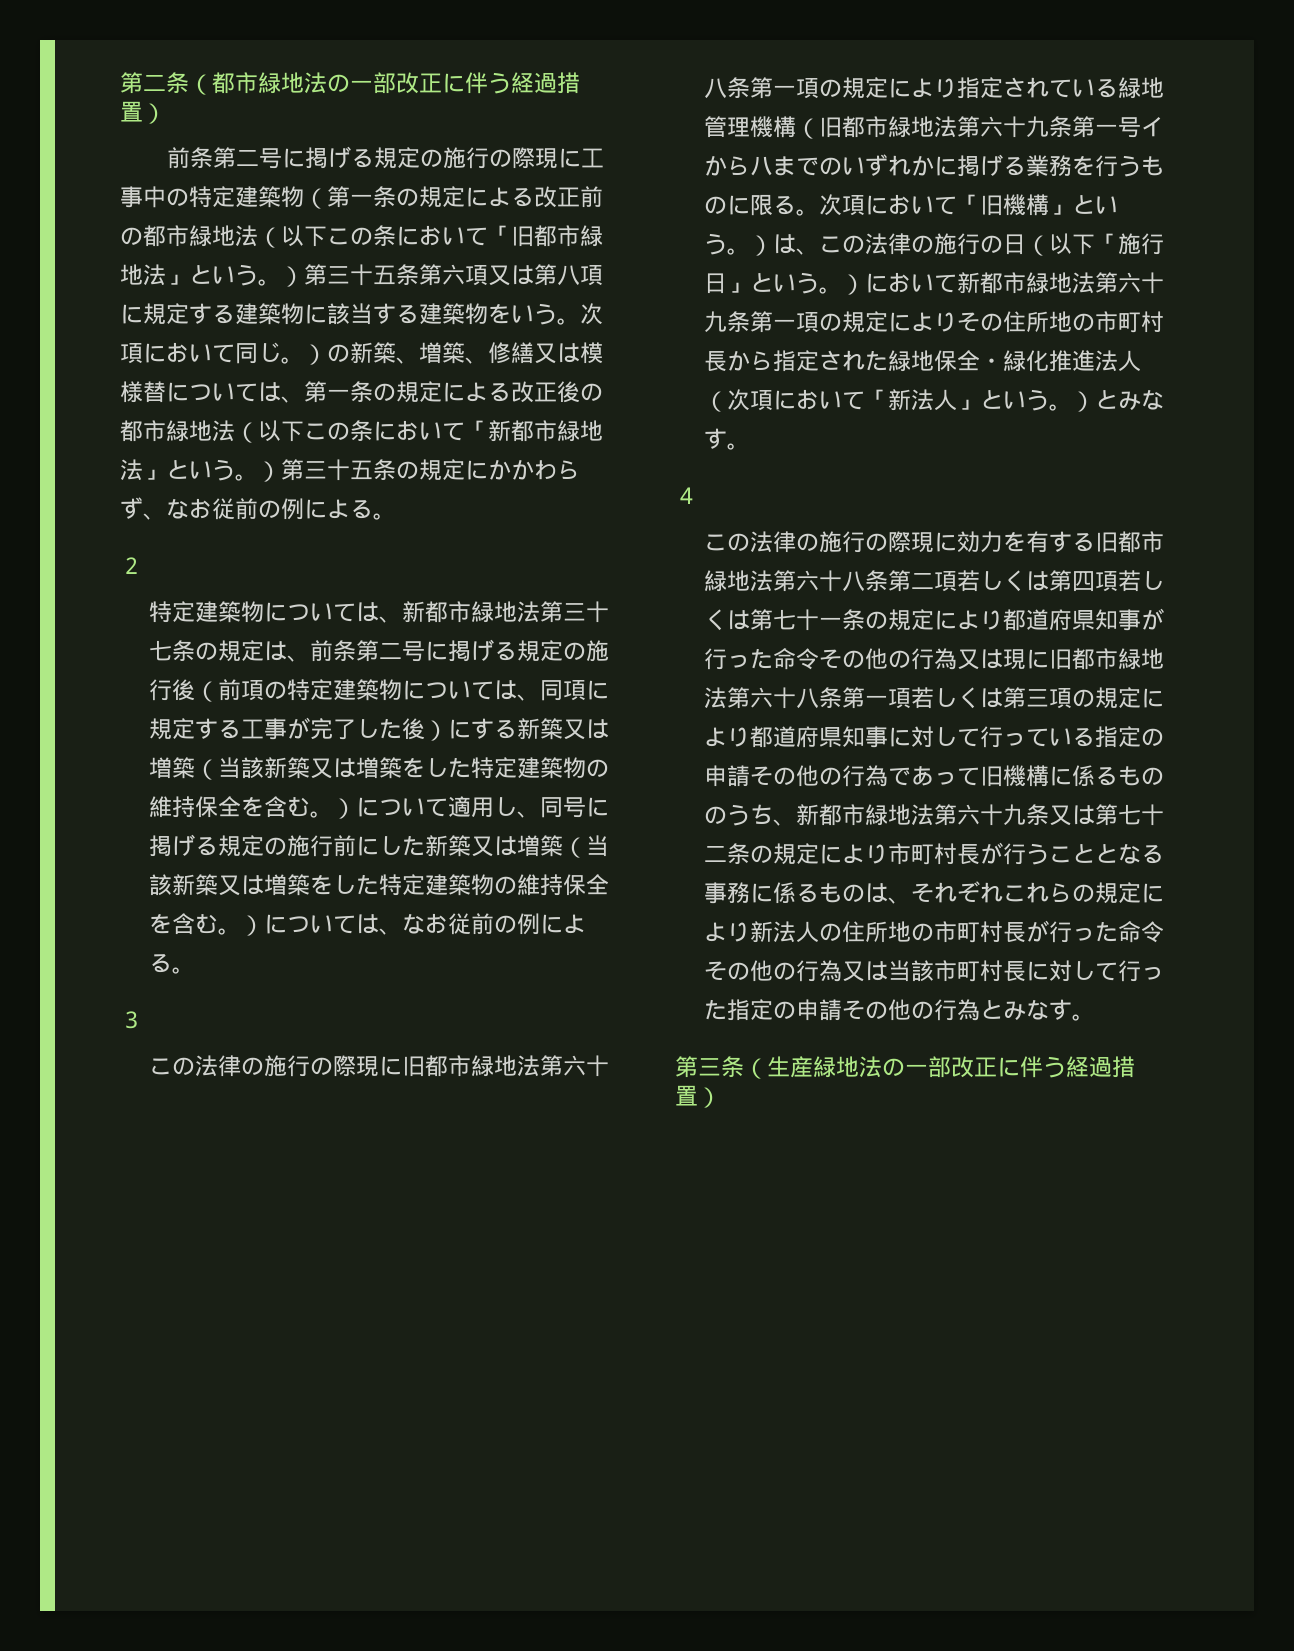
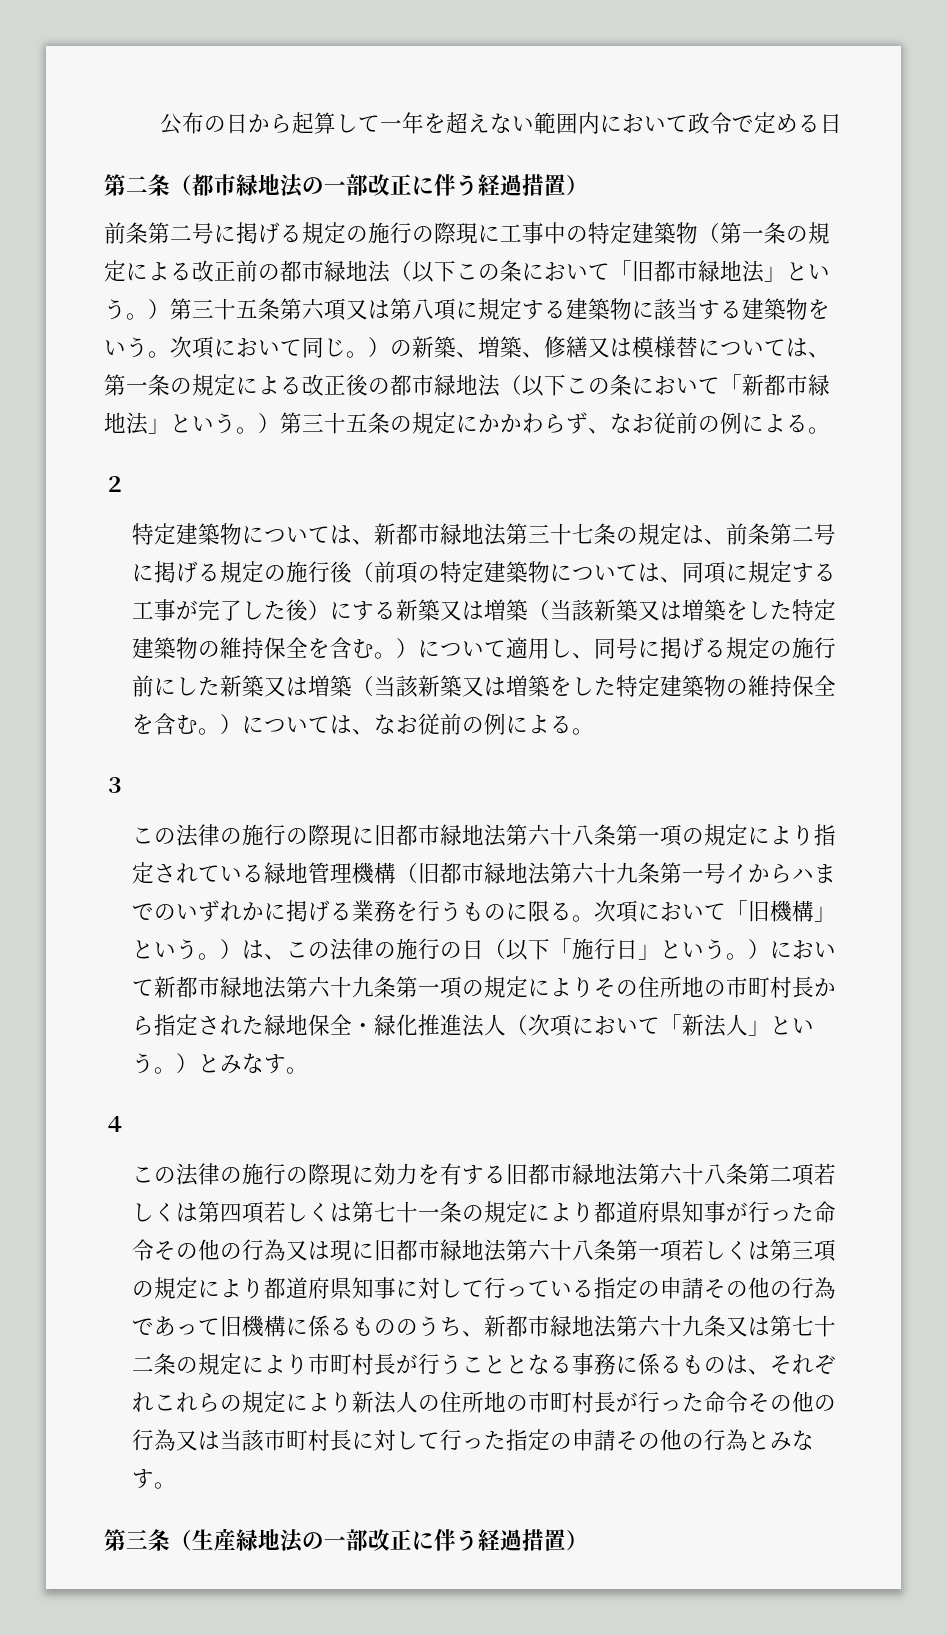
+ 公布の日から起算して一年を超えない範囲内において政令で定める日

